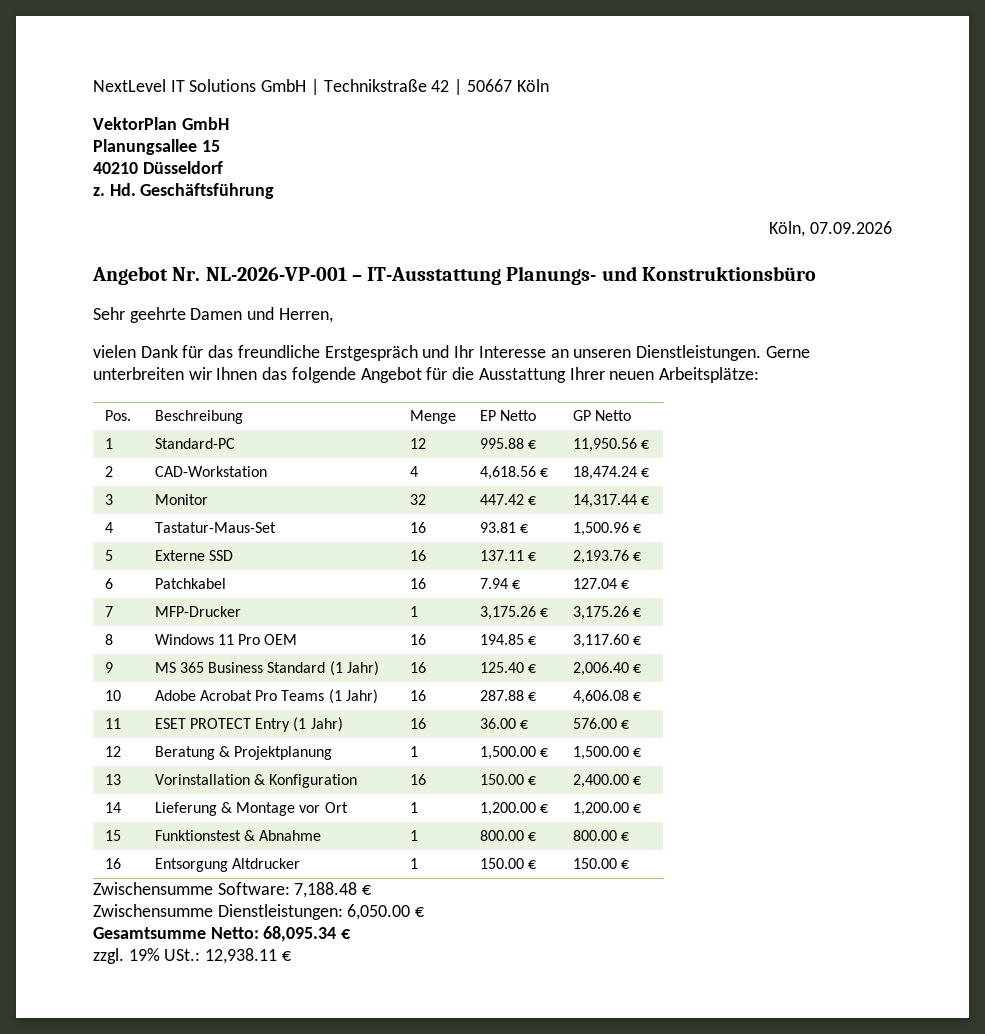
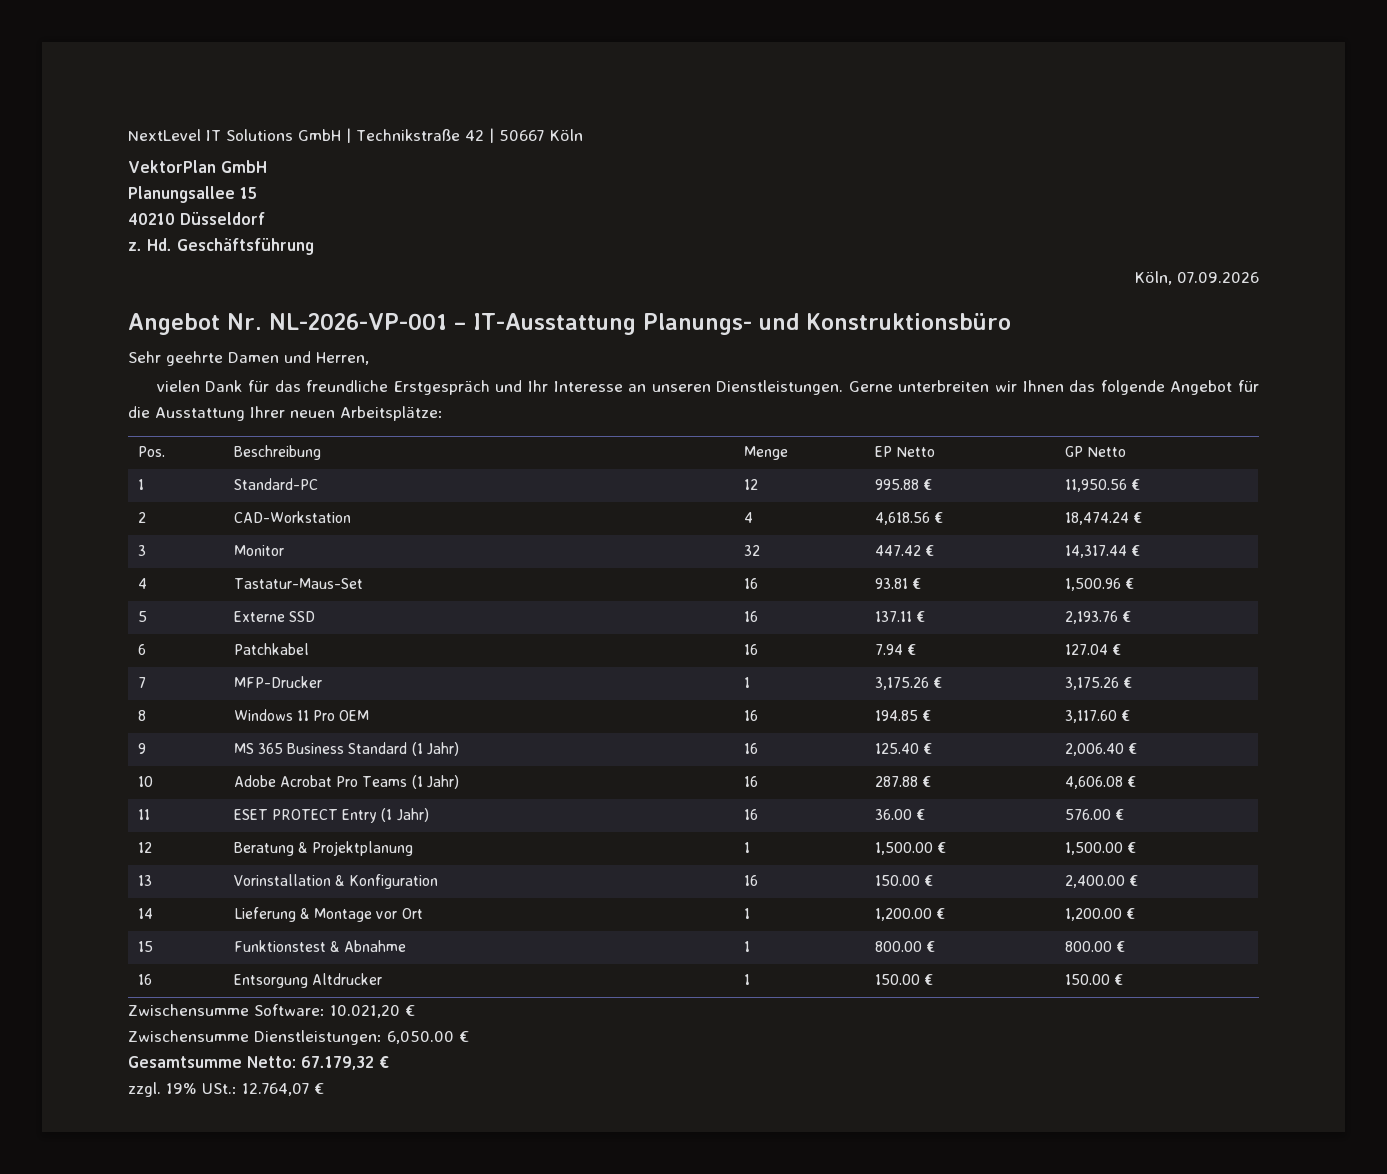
- Zwischensumme Software: 7,188.48 €
+ Zwischensumme Software: 10.021,20 €
- Gesamtsumme Netto: 68,095.34 €
+ Gesamtsumme Netto: 67.179,32 €
- zzgl. 19% USt.: 12,938.11 €
+ zzgl. 19% USt.: 12.764,07 €

